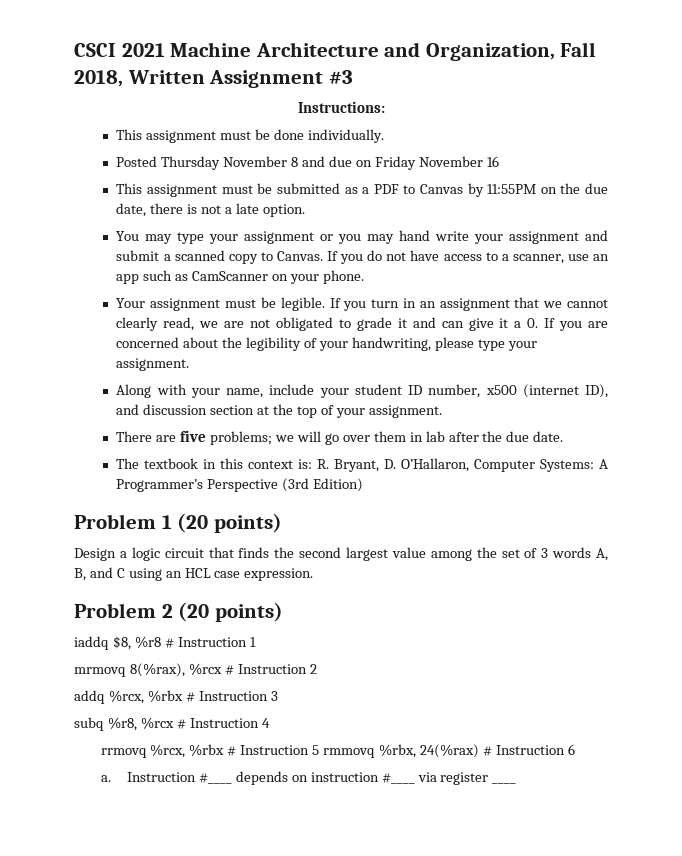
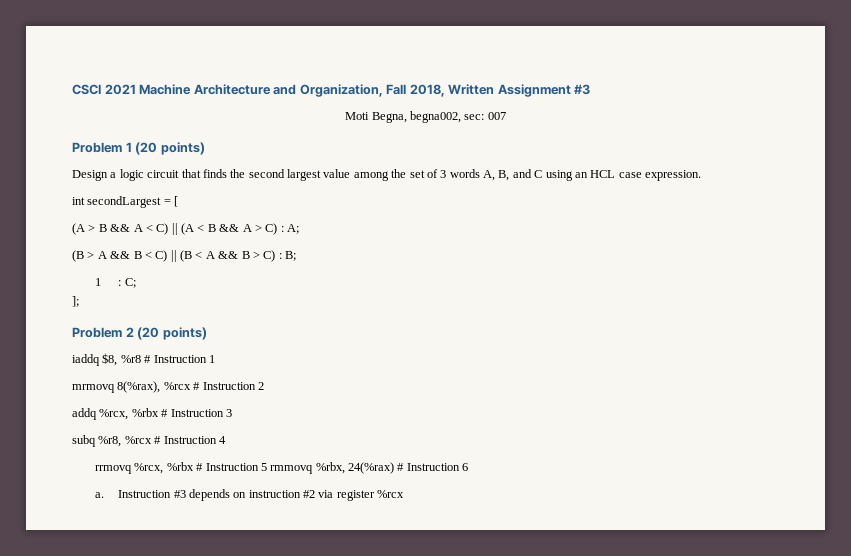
- Instructions:
- This assignment must be done individually.
- Posted Thursday November 8 and due on Friday November 16
- This assignment must be submitted as a PDF to Canvas by 11:55PM on the due date, there is not a late option.
- You may type your assignment or you may hand write your assignment and submit a scanned copy to Canvas. If you do not have access to a scanner, use an app such as CamScanner on your phone.
- Your assignment must be legible. If you turn in an assignment that we cannot clearly read, we are not obligated to grade it and can give it a 0. If you are concerned about the legibility of your handwriting, please type your assignment.
- Along with your name, include your student ID number, x500 (internet ID), and discussion section at the top of your assignment.
- There are five problems; we will go over them in lab after the due date.
- The textbook in this context is: R. Bryant, D. O’Hallaron, Computer Systems: A Programmer’s Perspective (3rd Edition)
+ Moti Begna, begna002, sec: 007
+ int secondLargest = [
+ (A > B && A < C) || (A < B && A > C) : A;
+ (B > A && B < C) || (B < A && B > C) : B;
+ 1 : C;
+ ];
- Instruction #____ depends on instruction #____ via register ____
+ Instruction #3 depends on instruction #2 via register %rcx

